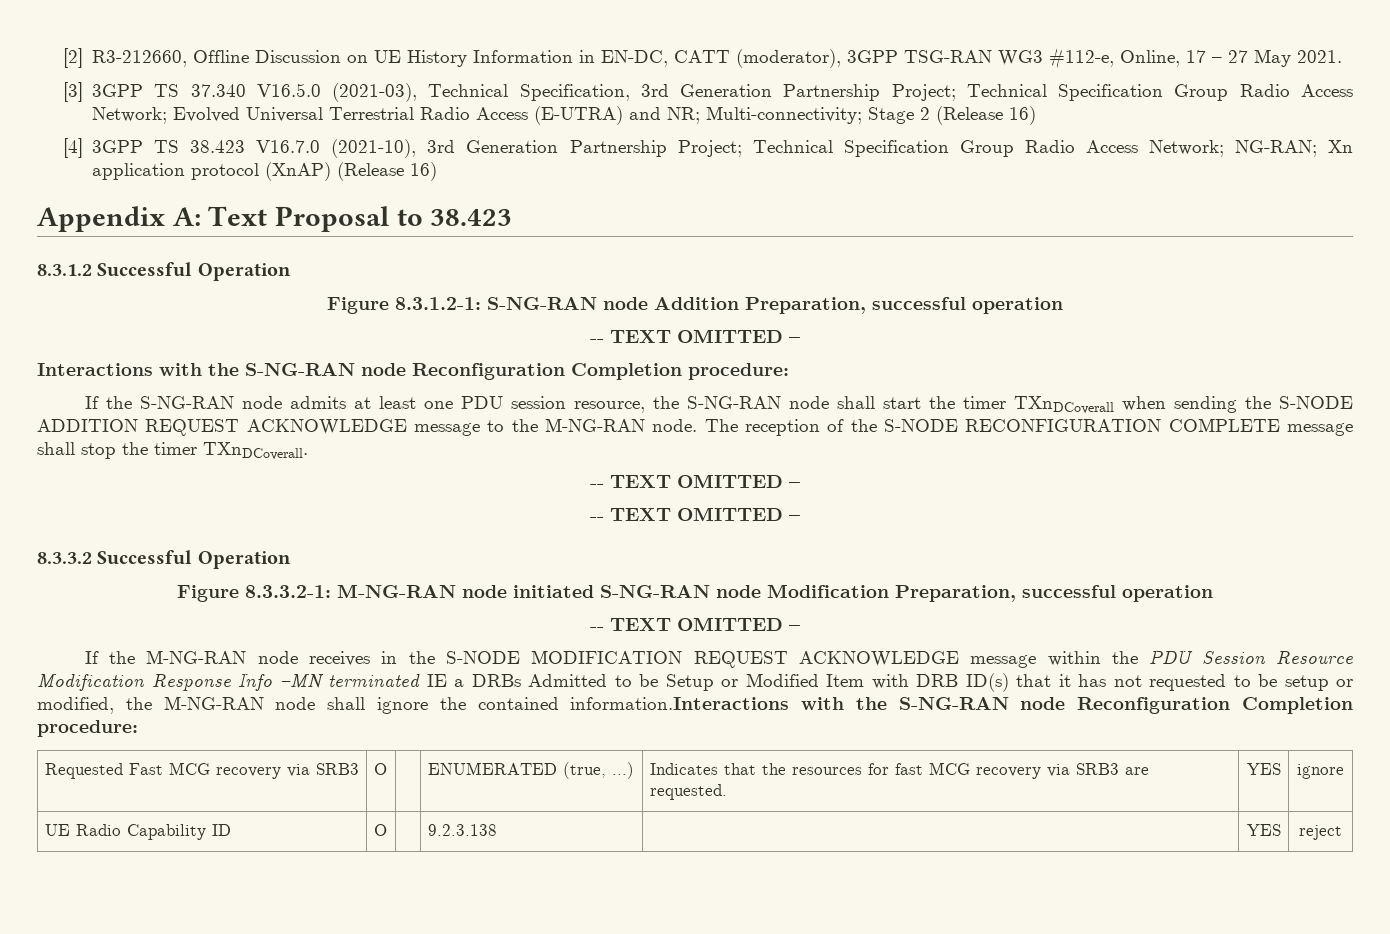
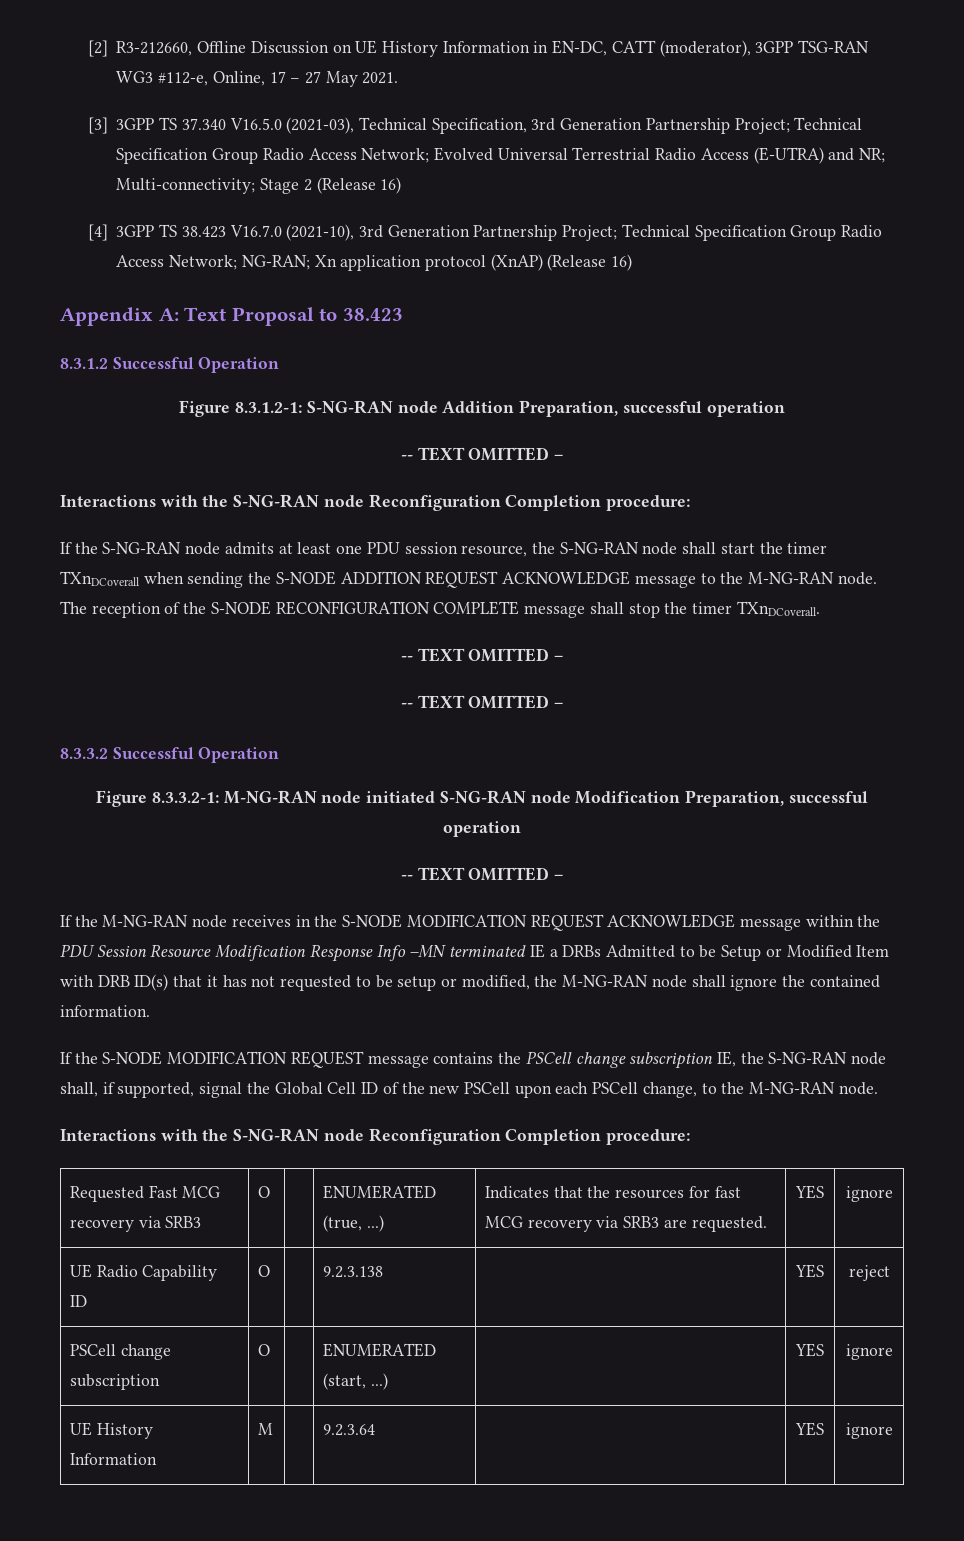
- If the M-NG-RAN node receives in the S-NODE MODIFICATION REQUEST ACKNOWLEDGE message within the PDU Session Resource Modification Response Info –MN terminated IE a DRBs Admitted to be Setup or Modified Item with DRB ID(s) that it has not requested to be setup or modified, the M-NG-RAN node shall ignore the contained information.Interactions with the S-NG-RAN node Reconfiguration Completion procedure:
+ If the M-NG-RAN node receives in the S-NODE MODIFICATION REQUEST ACKNOWLEDGE message within the PDU Session Resource Modification Response Info –MN terminated IE a DRBs Admitted to be Setup or Modified Item with DRB ID(s) that it has not requested to be setup or modified, the M-NG-RAN node shall ignore the contained information.
+ If the S-NODE MODIFICATION REQUEST message contains the PSCell change subscription IE, the S-NG-RAN node shall, if supported, signal the Global Cell ID of the new PSCell upon each PSCell change, to the M-NG-RAN node.
+ Interactions with the S-NG-RAN node Reconfiguration Completion procedure:
+ PSCell change subscription | O | | ENUMERATED (start, ...) | | YES | ignore
+ UE History Information | M | | 9.2.3.64 | | YES | ignore

